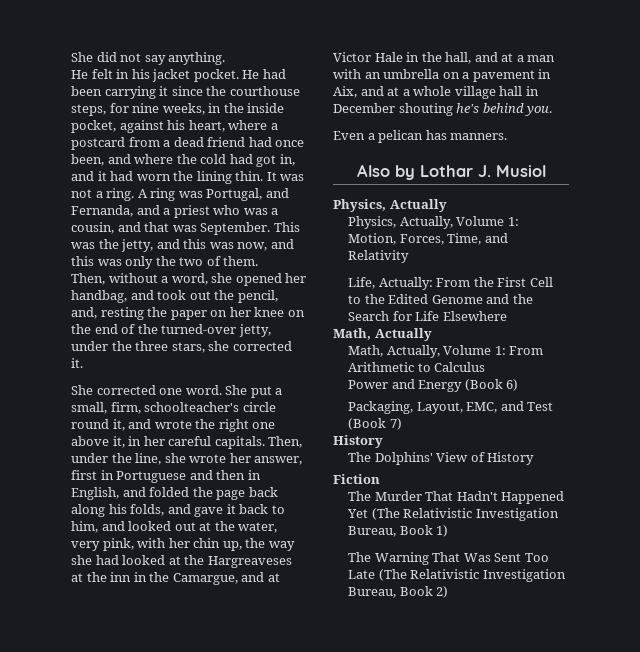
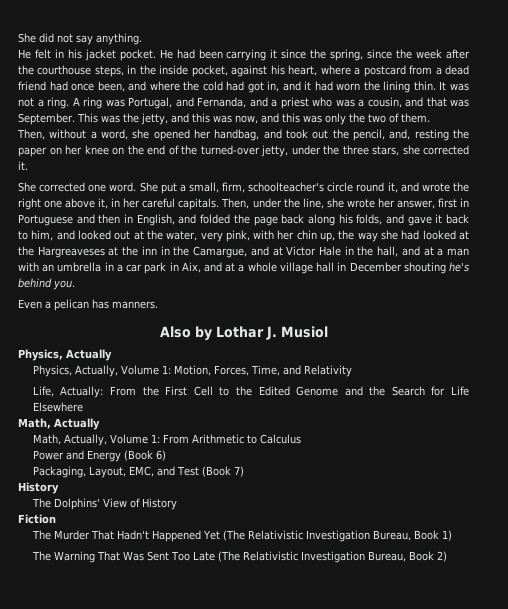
- He had been carrying it since the courthouse steps, for nine weeks, in the inside pocket, against his heart, where a postcard from a dead friend had once been, and where the cold had got in, and it had worn the lining thin.
+ He had been carrying it since the spring, since the week after the courthouse steps, in the inside pocket, against his heart, where a postcard from a dead friend had once been, and where the cold had got in, and it had worn the lining thin.
- Then, under the line, she wrote her answer, first in Portuguese and then in English, and folded the page back along his folds, and gave it back to him, and looked out at the water, very pink, with her chin up, the way she had looked at the Hargreaveses at the inn in the Camargue, and at Victor Hale in the hall, and at a man with an umbrella on a pavement in Aix, and at a whole village hall in December shouting he's behind you.
+ Then, under the line, she wrote her answer, first in Portuguese and then in English, and folded the page back along his folds, and gave it back to him, and looked out at the water, very pink, with her chin up, the way she had looked at the Hargreaveses at the inn in the Camargue, and at Victor Hale in the hall, and at a man with an umbrella in a car park in Aix, and at a whole village hall in December shouting he's behind you.

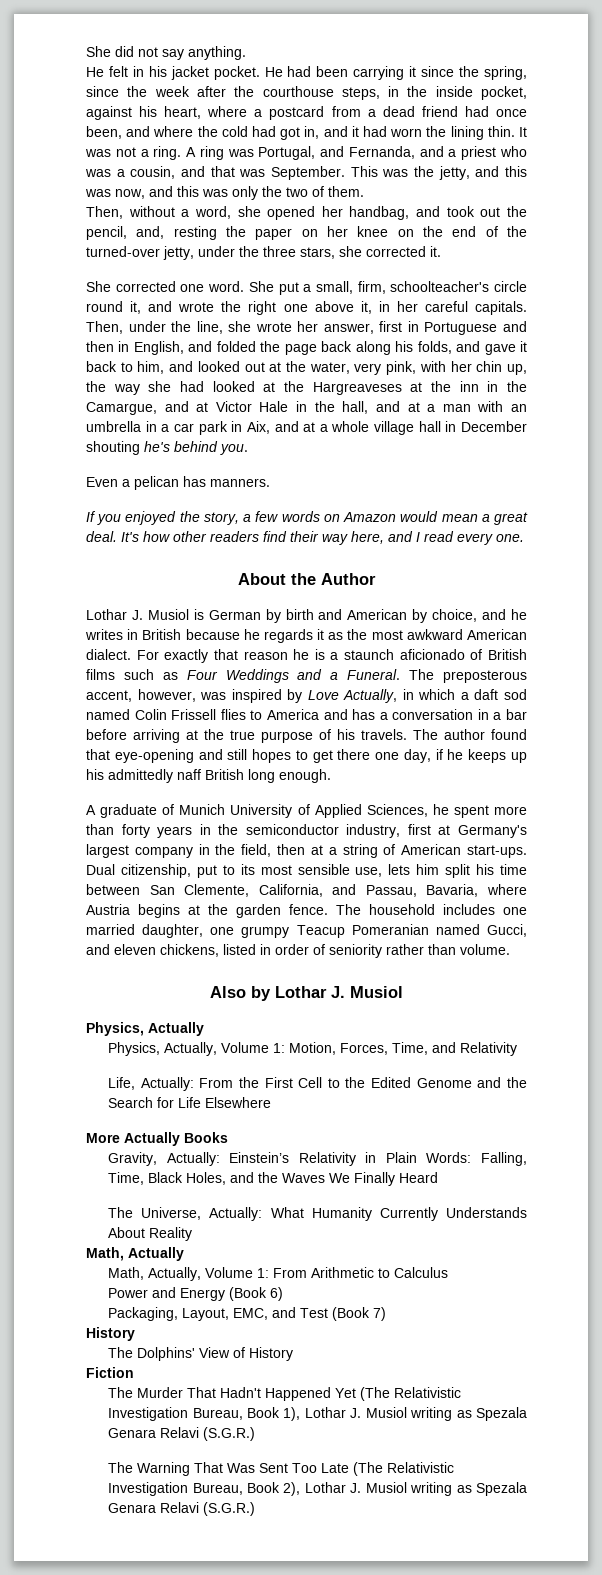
+ If you enjoyed the story, a few words on Amazon would mean a great deal. It's how other readers find their way here, and I read every one.
+ About the Author
+ Lothar J. Musiol is German by birth and American by choice, and he writes in British because he regards it as the most awkward American dialect. For exactly that reason he is a staunch aficionado of British films such as Four Weddings and a Funeral. The preposterous accent, however, was inspired by Love Actually, in which a daft sod named Colin Frissell flies to America and has a conversation in a bar before arriving at the true purpose of his travels. The author found that eye-opening and still hopes to get there one day, if he keeps up his admittedly naff British long enough.
+ A graduate of Munich University of Applied Sciences, he spent more than forty years in the semiconductor industry, first at Germany's largest company in the field, then at a string of American start-ups. Dual citizenship, put to its most sensible use, lets him split his time between San Clemente, California, and Passau, Bavaria, where Austria begins at the garden fence. The household includes one married daughter, one grumpy Teacup Pomeranian named Gucci, and eleven chickens, listed in order of seniority rather than volume.
+ More Actually Books
+ Gravity, Actually: Einstein’s Relativity in Plain Words: Falling, Time, Black Holes, and the Waves We Finally Heard
+ The Universe, Actually: What Humanity Currently Understands About Reality
- The Murder That Hadn't Happened Yet (The Relativistic Investigation Bureau, Book 1)
+ The Murder That Hadn't Happened Yet (The Relativistic Investigation Bureau, Book 1), Lothar J. Musiol writing as Spezala Genara Relavi (S.G.R.)
- The Warning That Was Sent Too Late (The Relativistic Investigation Bureau, Book 2)
+ The Warning That Was Sent Too Late (The Relativistic Investigation Bureau, Book 2), Lothar J. Musiol writing as Spezala Genara Relavi (S.G.R.)

